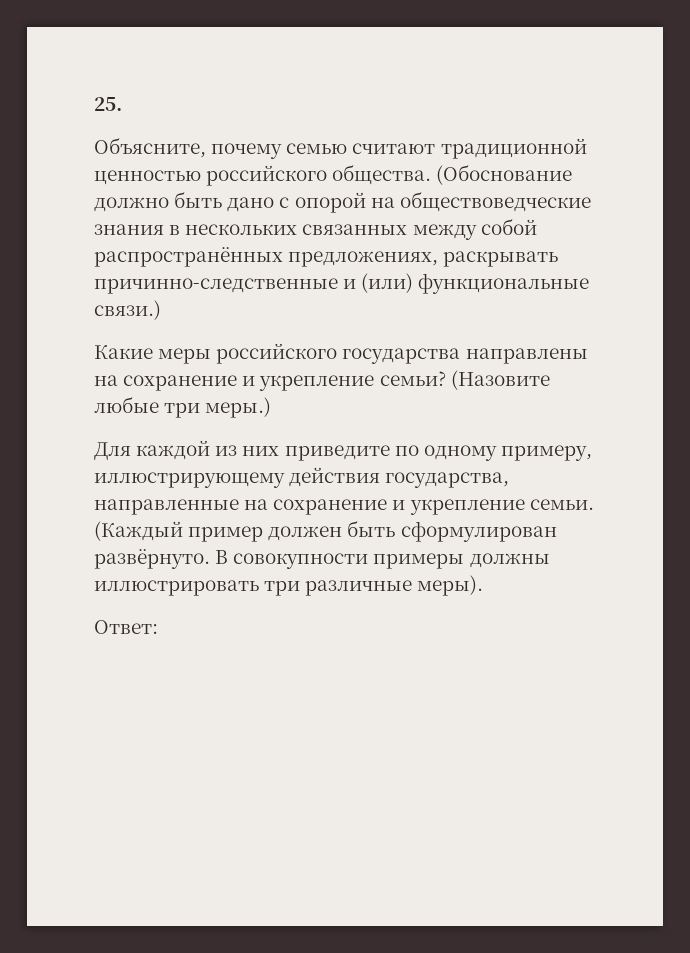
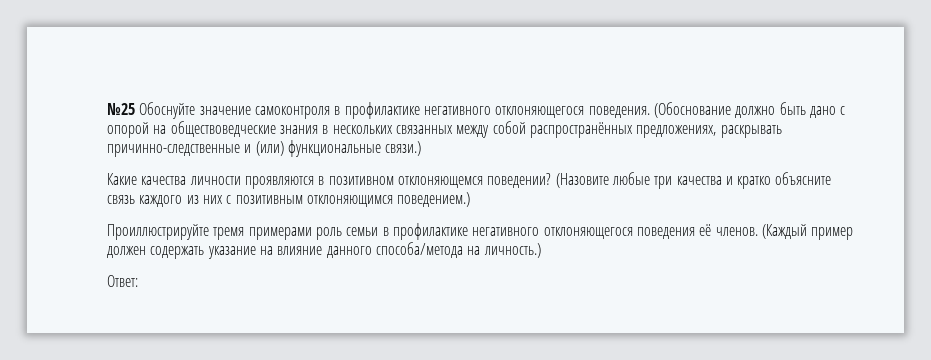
- 25.
- Объясните, почему семью считают традиционной ценностью российского общества.
+ №25 Обоснуйте значение самоконтроля в профилактике негативного отклоняющегося поведения.
- Какие меры российского государства направлены на сохранение и укрепление семьи? (Назовите любые три меры.)
- Для каждой из них приведите по одному примеру, иллюстрирующему действия государства, направленные на сохранение и укрепление семьи. (Каждый пример должен быть сформулирован развёрнуто. В совокупности примеры должны иллюстрировать три различные меры).
+ Какие качества личности проявляются в позитивном отклоняющемся поведении? (Назовите любые три качества и кратко объясните связь каждого из них с позитивным отклоняющимся поведением.)
+ Проиллюстрируйте тремя примерами роль семьи в профилактике негативного отклоняющегося поведения её членов. (Каждый пример должен содержать указание на влияние данного способа/метода на личность.)

